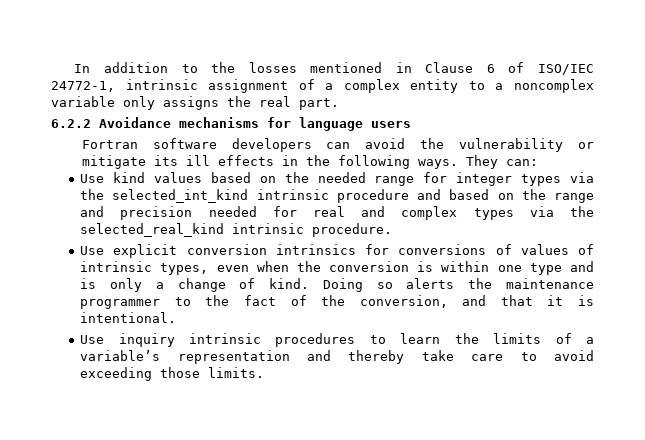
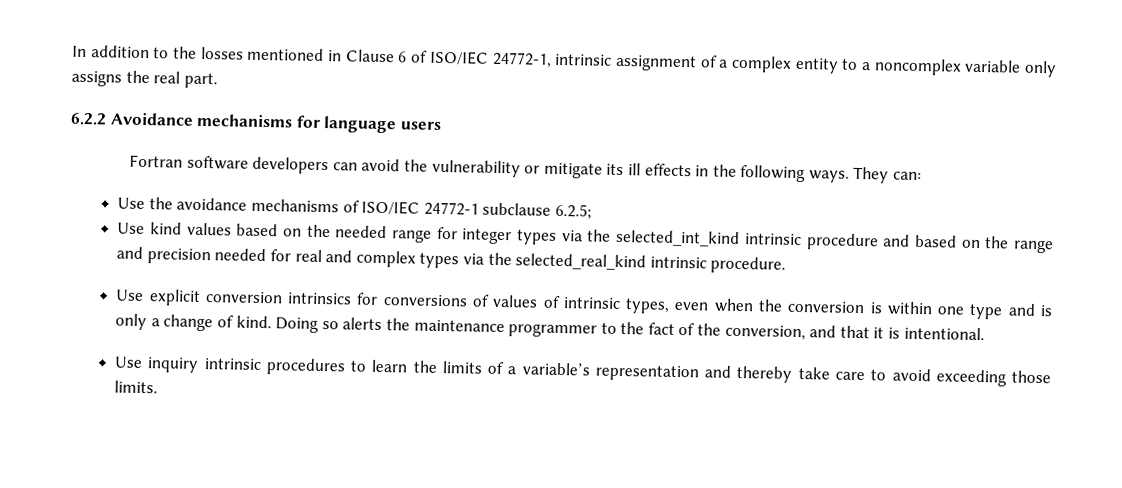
+ Use the avoidance mechanisms of ISO/IEC 24772-1 subclause 6.2.5;

